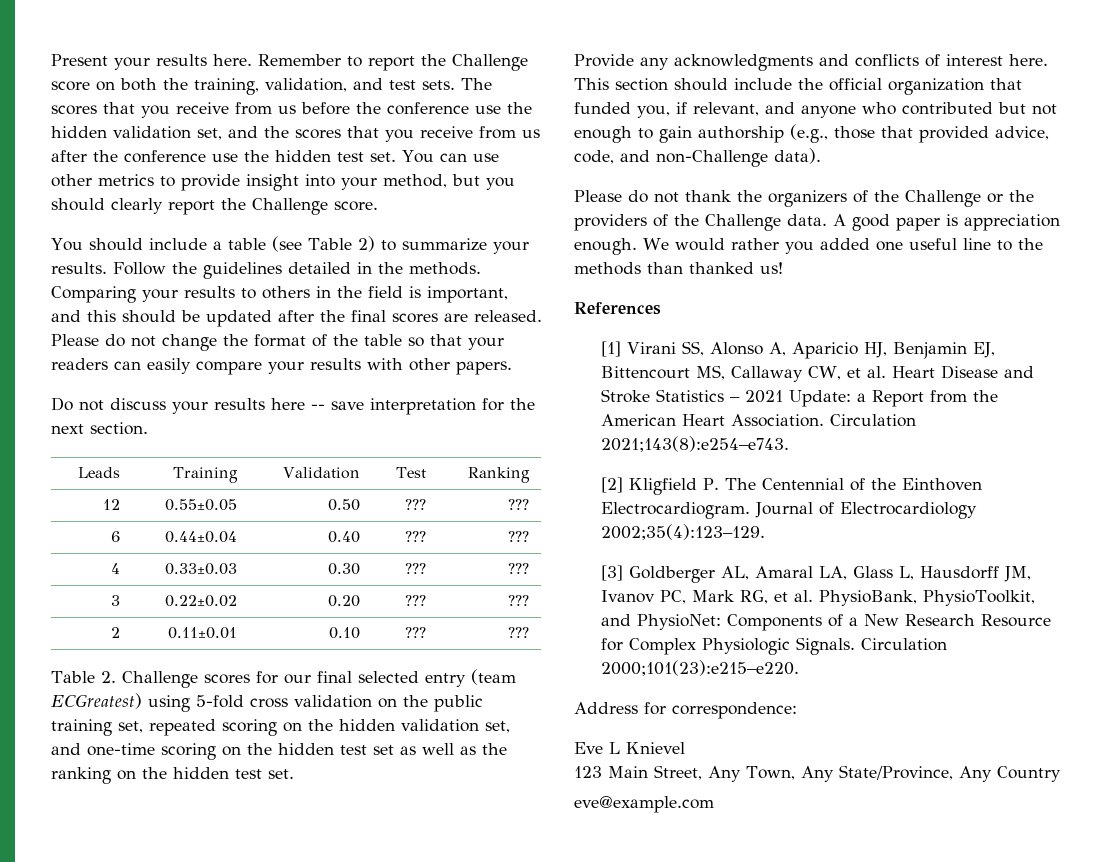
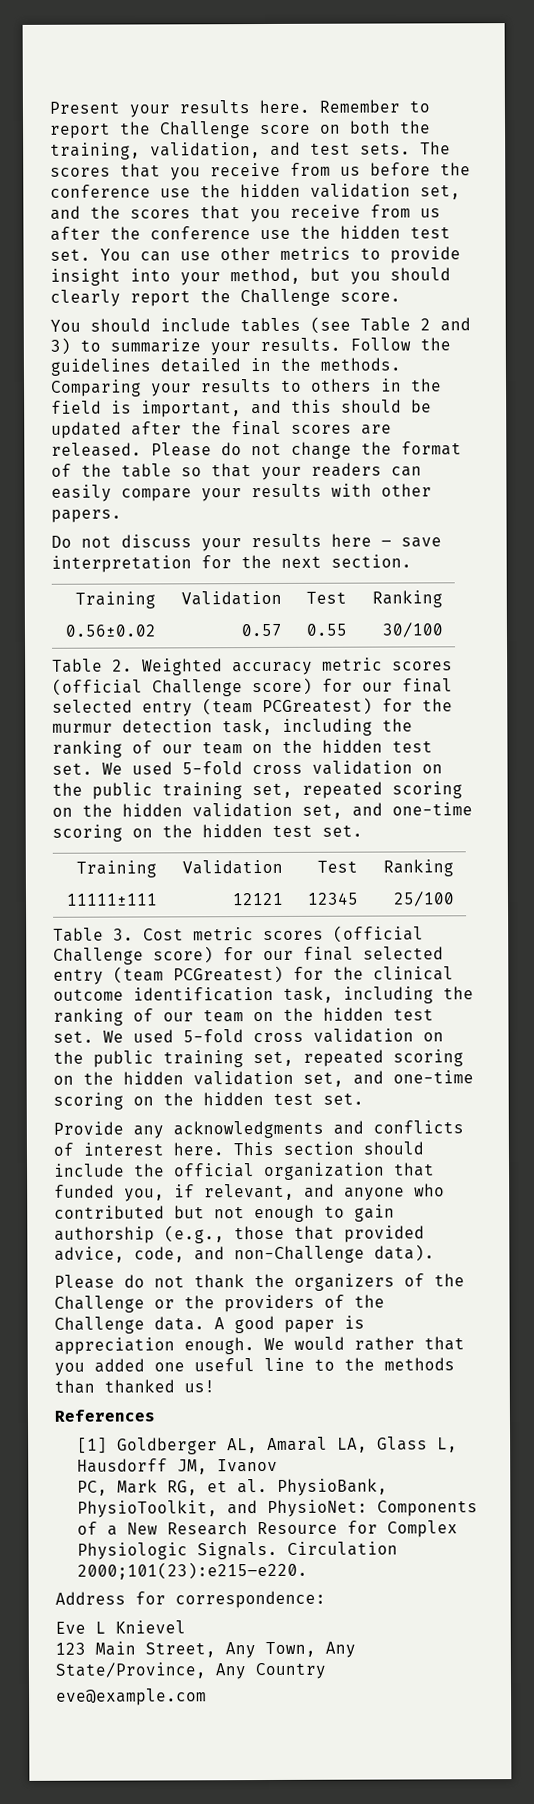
- You should include a table (see Table 2) to summarize your results.
+ You should include tables (see Table 2 and 3) to summarize your results.
- Do not discuss your results here -- save interpretation for the next section.
- Leads | Training | Validation | Test | Ranking
- 12 | 0.55±0.05 | 0.50 | ??? | ???
- 6 | 0.44±0.04 | 0.40 | ??? | ???
- 4 | 0.33±0.03 | 0.30 | ??? | ???
- 3 | 0.22±0.02 | 0.20 | ??? | ???
- 2 | 0.11±0.01 | 0.10 | ??? | ???
- Table 2. Challenge scores for our final selected entry (team ECGreatest) using 5-fold cross validation on the public training set, repeated scoring on the hidden validation set, and one-time scoring on the hidden test set as well as the ranking on the hidden test set.
+ Do not discuss your results here – save interpretation for the next section.
+ Training | Validation | Test | Ranking
+ 0.56±0.02 | 0.57 | 0.55 | 30/100
+ Table 2. Weighted accuracy metric scores (official Challenge score) for our final selected entry (team PCGreatest) for the murmur detection task, including the ranking of our team on the hidden test set. We used 5-fold cross validation on the public training set, repeated scoring on the hidden validation set, and one-time scoring on the hidden test set.
+ Training | Validation | Test | Ranking
+ 11111±111 | 12121 | 12345 | 25/100
+ Table 3. Cost metric scores (official Challenge score) for our final selected entry (team PCGreatest) for the clinical outcome identification task, including the ranking of our team on the hidden test set. We used 5-fold cross validation on the public training set, repeated scoring on the hidden validation set, and one-time scoring on the hidden test set.
- We would rather you added one useful line to the methods than thanked us!
+ We would rather that you added one useful line to the methods than thanked us!
- [1] Virani SS, Alonso A, Aparicio HJ, Benjamin EJ, Bittencourt MS, Callaway CW, et al. Heart Disease and Stroke Statistics – 2021 Update: a Report from the American Heart Association. Circulation 2021;143(8):e254–e743.
- [2] Kligfield P. The Centennial of the Einthoven Electrocardiogram. Journal of Electrocardiology 2002;35(4):123–129.
- [3] Goldberger AL, Amaral LA, Glass L, Hausdorff JM, Ivanov PC, Mark RG, et al. PhysioBank, PhysioToolkit, and PhysioNet: Components of a New Research Resource for Complex Physiologic Signals.
+ [1] Goldberger AL, Amaral LA, Glass L, Hausdorff JM, Ivanov
+ PC, Mark RG, et al. PhysioBank, PhysioToolkit, and PhysioNet: Components of a New Research Resource for Complex Physiologic Signals.

